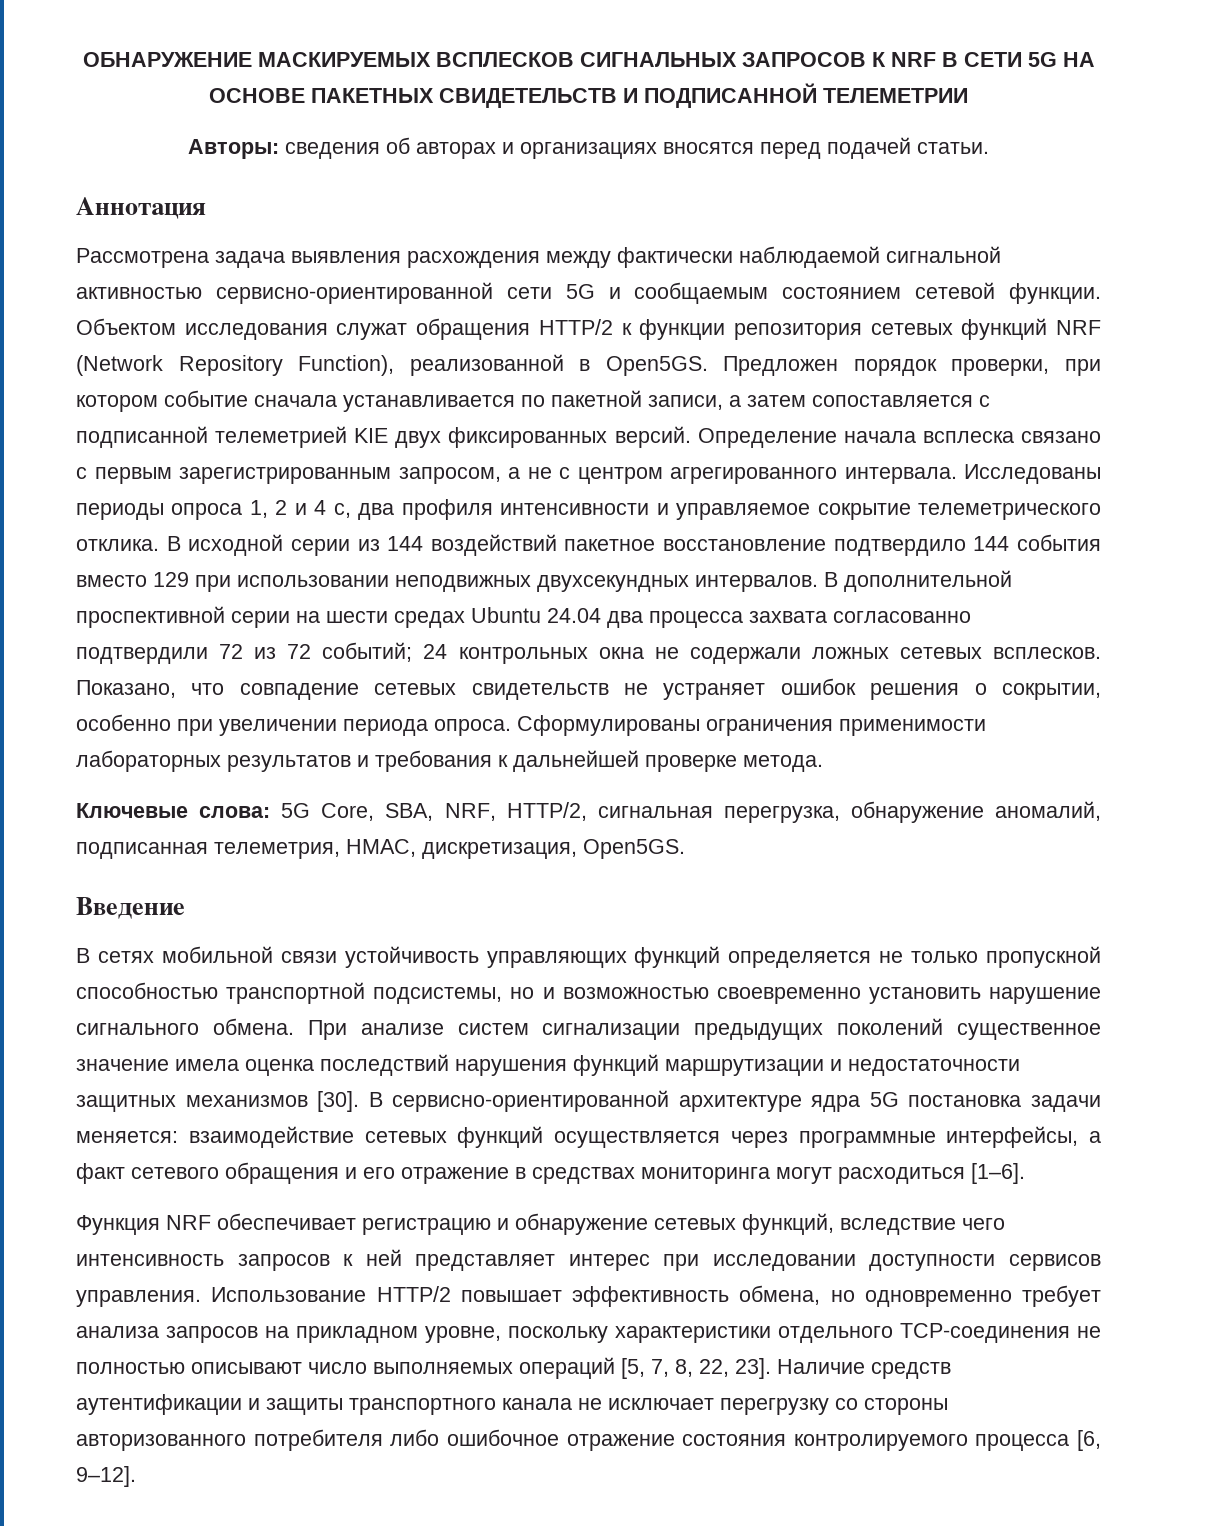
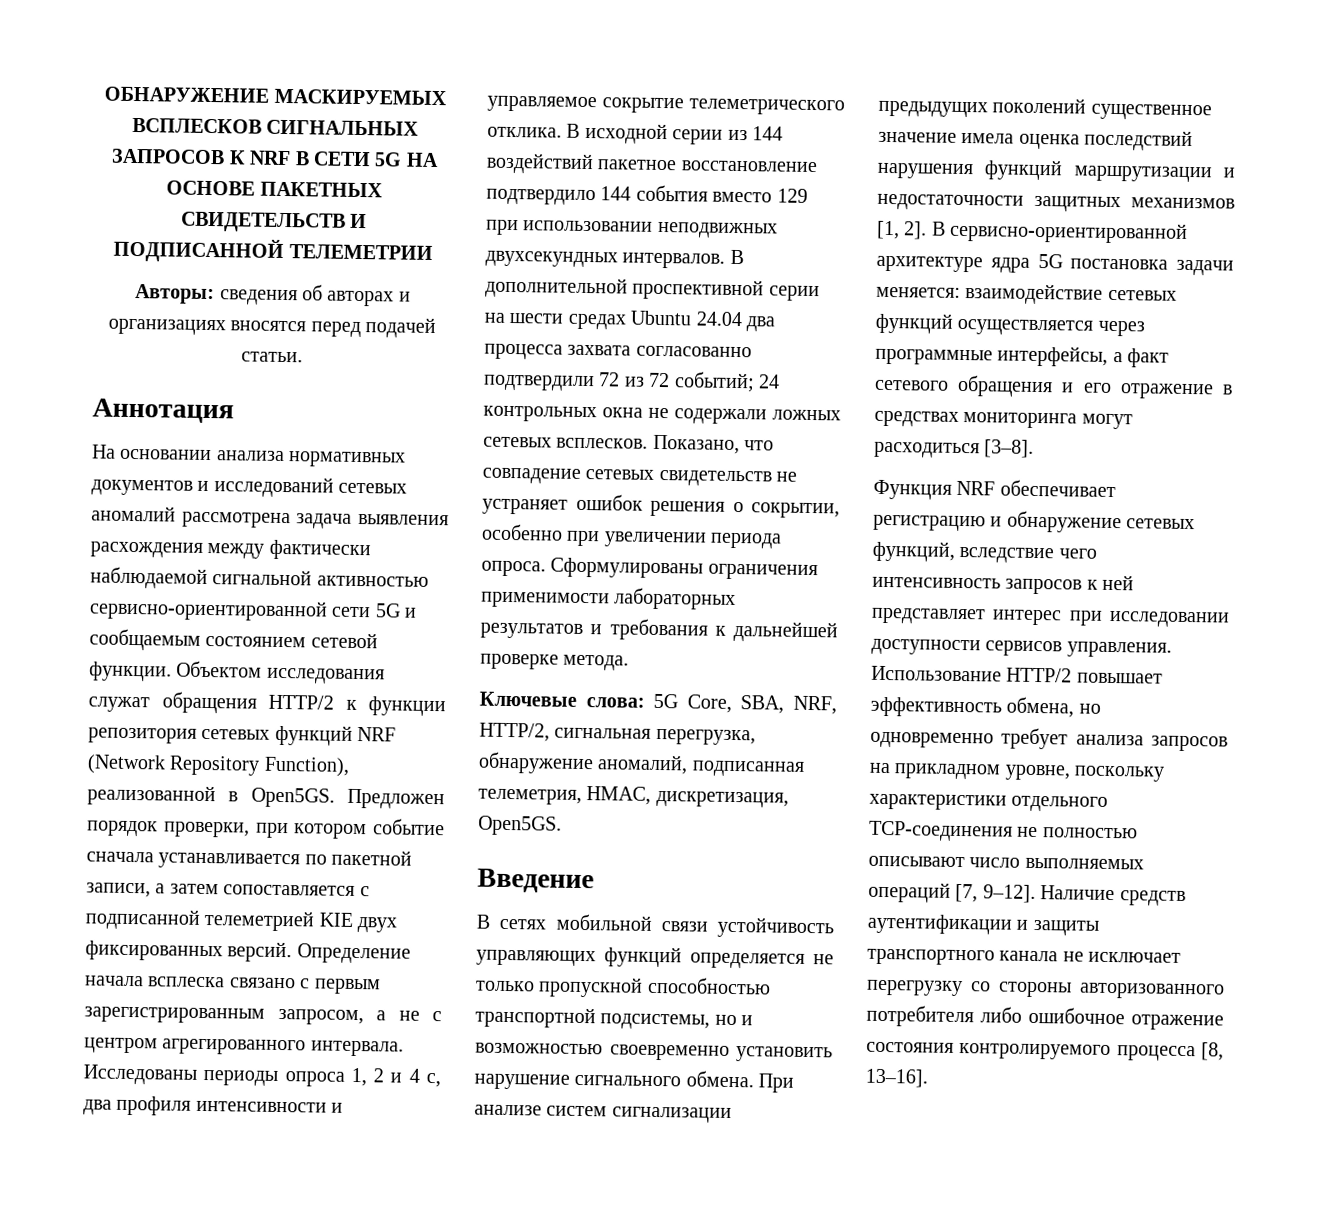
- Рассмотрена задача выявления расхождения между фактически наблюдаемой сигнальной активностью сервисно-ориентированной сети 5G и сообщаемым состоянием сетевой функции.
+ На основании анализа нормативных документов и исследований сетевых аномалий рассмотрена задача выявления расхождения между фактически наблюдаемой сигнальной активностью сервисно-ориентированной сети 5G и сообщаемым состоянием сетевой функции.
- При анализе систем сигнализации предыдущих поколений существенное значение имела оценка последствий нарушения функций маршрутизации и недостаточности защитных механизмов [30].
+ При анализе систем сигнализации предыдущих поколений существенное значение имела оценка последствий нарушения функций маршрутизации и недостаточности защитных механизмов [1, 2].
- В сервисно-ориентированной архитектуре ядра 5G постановка задачи меняется: взаимодействие сетевых функций осуществляется через программные интерфейсы, а факт сетевого обращения и его отражение в средствах мониторинга могут расходиться [1–6].
+ В сервисно-ориентированной архитектуре ядра 5G постановка задачи меняется: взаимодействие сетевых функций осуществляется через программные интерфейсы, а факт сетевого обращения и его отражение в средствах мониторинга могут расходиться [3–8].
- Использование HTTP/2 повышает эффективность обмена, но одновременно требует анализа запросов на прикладном уровне, поскольку характеристики отдельного TCP-соединения не полностью описывают число выполняемых операций [5, 7, 8, 22, 23].
+ Использование HTTP/2 повышает эффективность обмена, но одновременно требует анализа запросов на прикладном уровне, поскольку характеристики отдельного TCP-соединения не полностью описывают число выполняемых операций [7, 9–12].
- Наличие средств аутентификации и защиты транспортного канала не исключает перегрузку со стороны авторизованного потребителя либо ошибочное отражение состояния контролируемого процесса [6, 9–12].
+ Наличие средств аутентификации и защиты транспортного канала не исключает перегрузку со стороны авторизованного потребителя либо ошибочное отражение состояния контролируемого процесса [8, 13–16].

